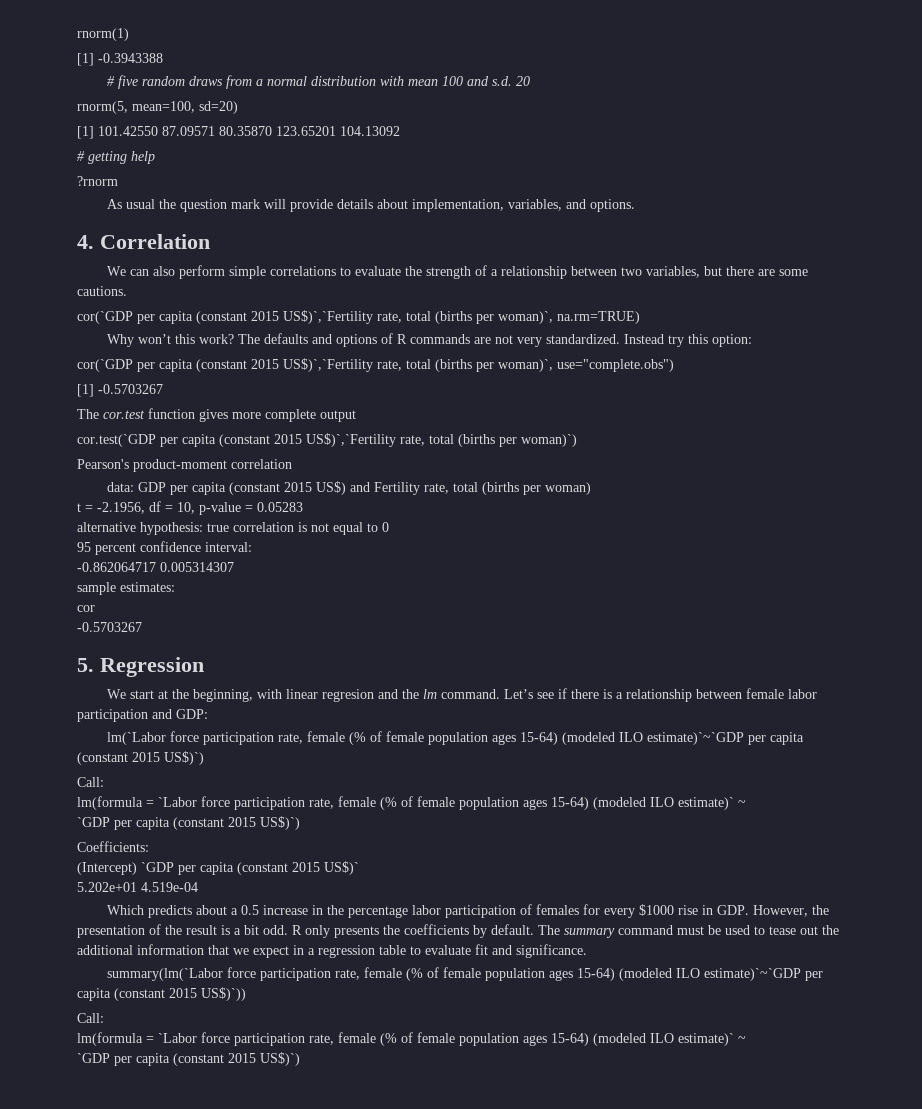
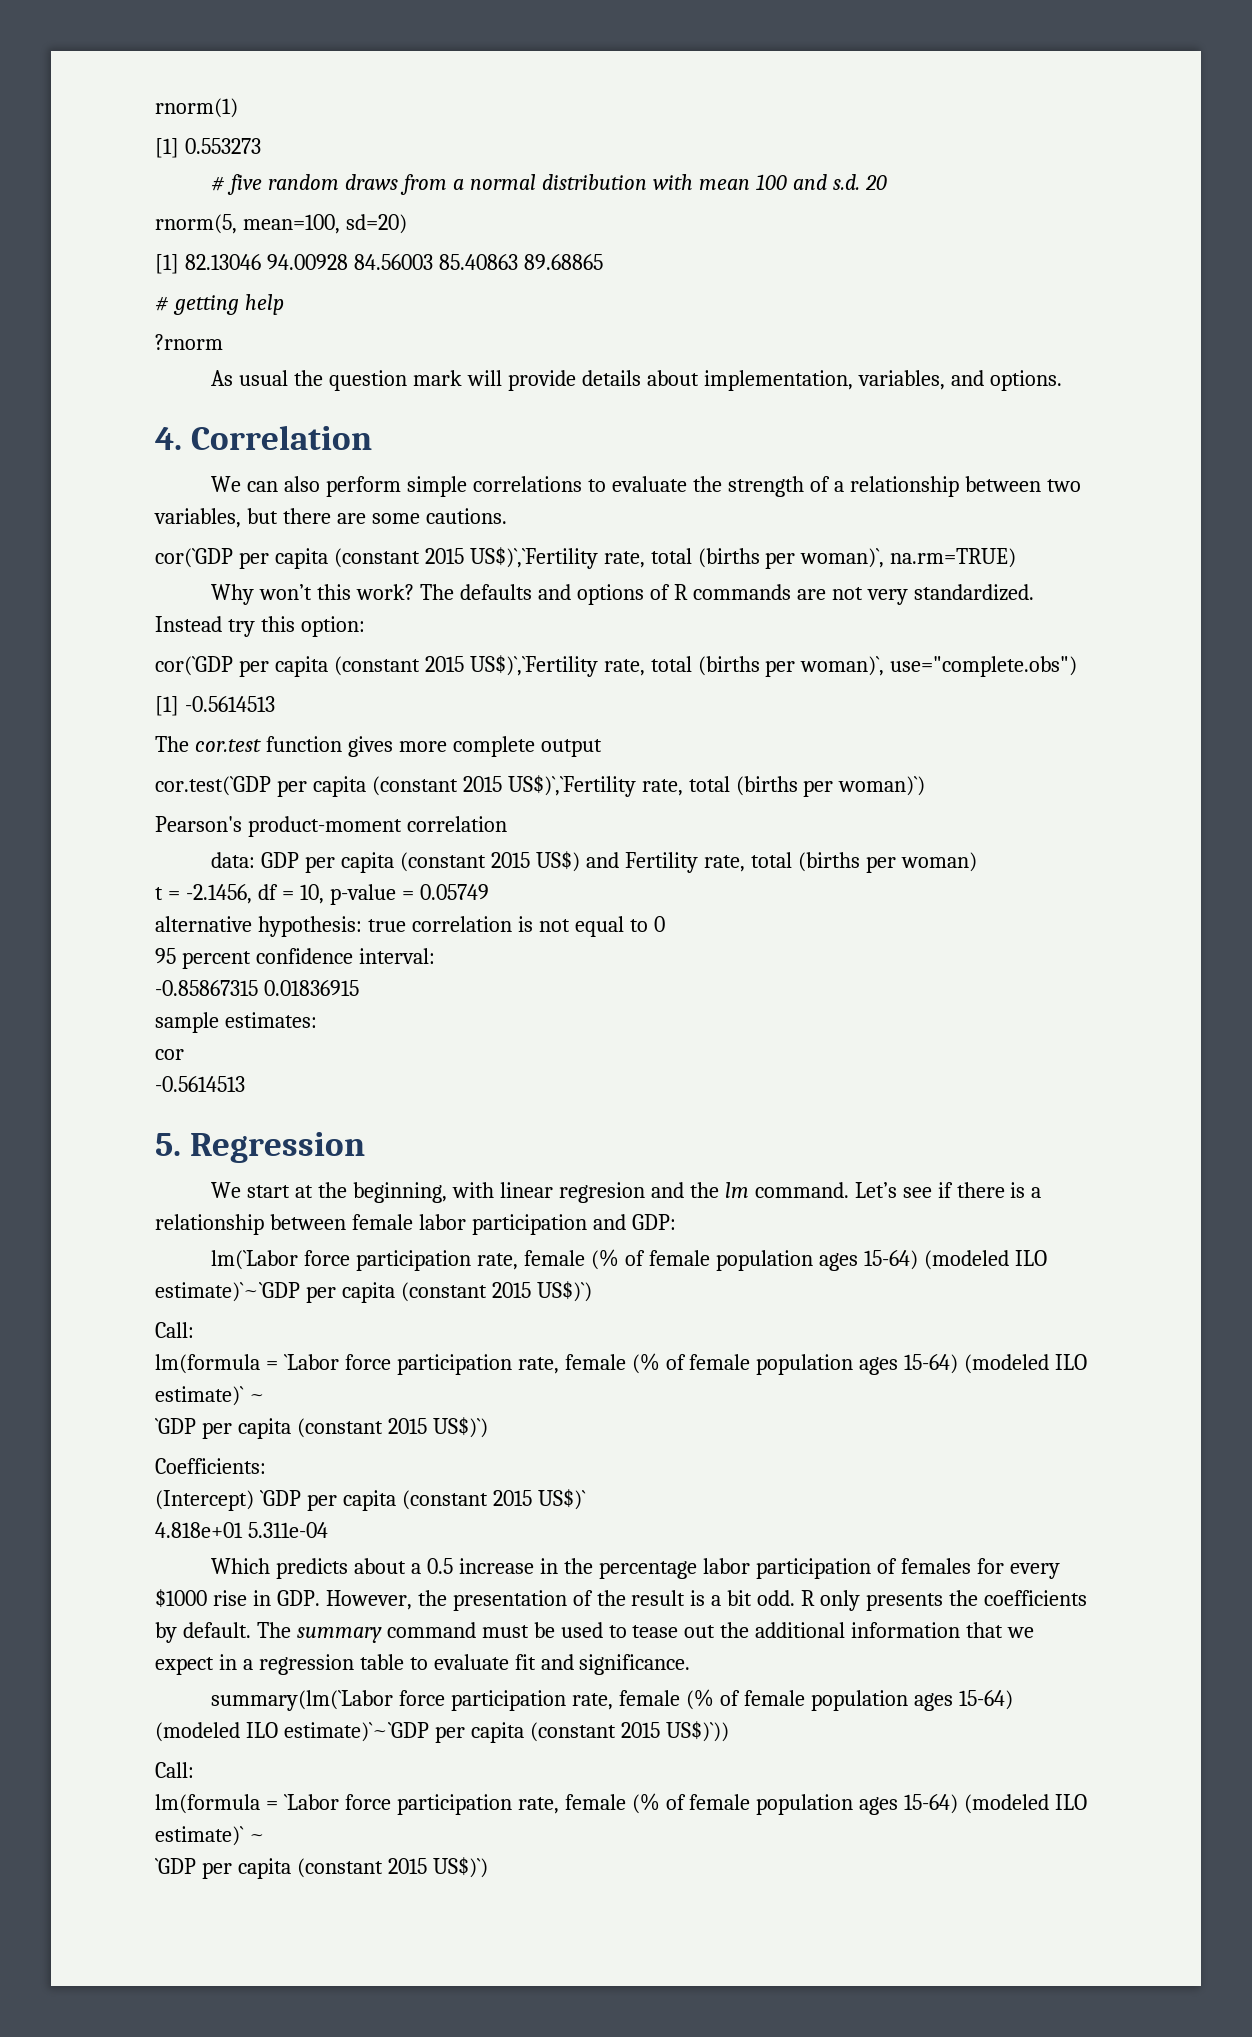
- [1] -0.3943388
+ [1] 0.553273
- [1] 101.42550 87.09571 80.35870 123.65201 104.13092
+ [1] 82.13046 94.00928 84.56003 85.40863 89.68865
- [1] -0.5703267
+ [1] -0.5614513
- t = -2.1956, df = 10, p-value = 0.05283
+ t = -2.1456, df = 10, p-value = 0.05749
- -0.862064717 0.005314307
+ -0.85867315 0.01836915
  cor
- -0.5703267
+ -0.5614513
- 5.202e+01 4.519e-04
+ 4.818e+01 5.311e-04

